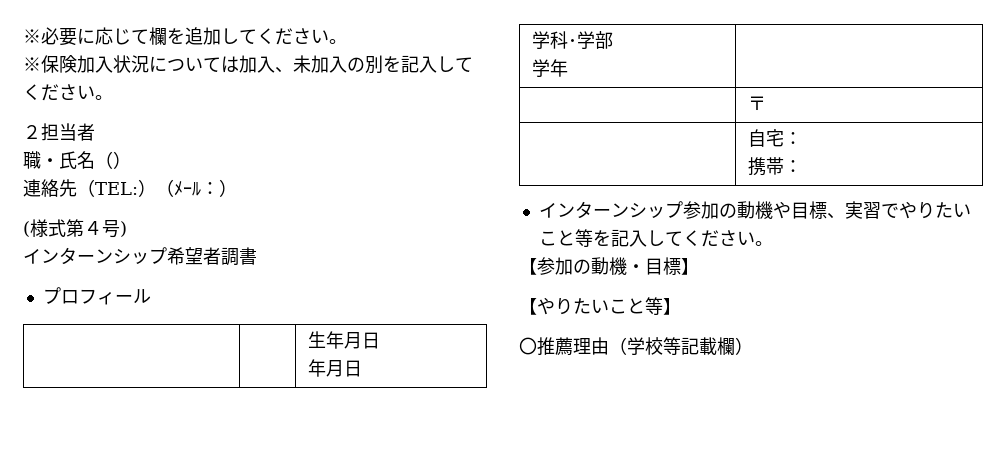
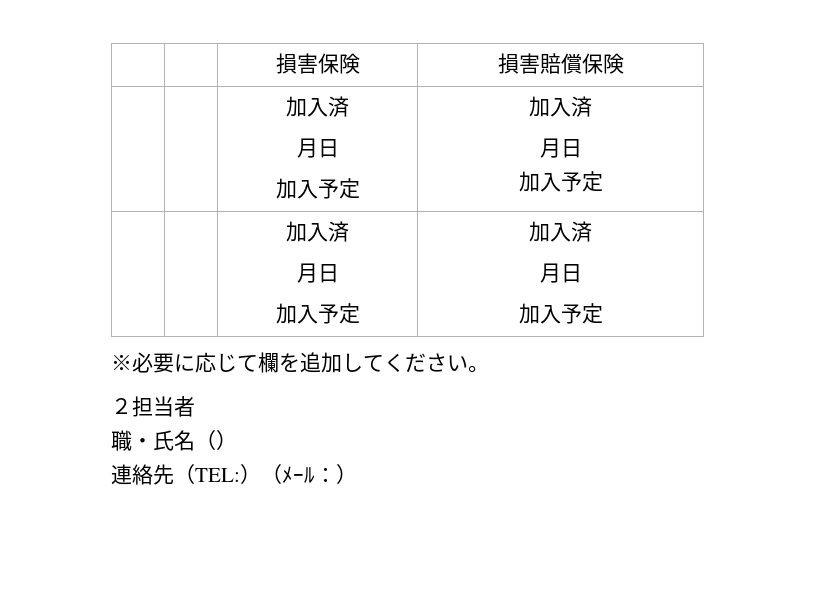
+ | | 損害保険 | 損害賠償保険
+ | | 加入済
+ 月日
+ 加入予定 | 加入済
+ 月日
+ 加入予定
+ | | 加入済
+ 月日
+ 加入予定 | 加入済
+ 月日
+ 加入予定
- ※保険加入状況については加入、未加入の別を記入してください。
- (様式第４号)
- インターンシップ希望者調書
- プロフィール
- | | 生年月日
- 年月日
- 学科･学部
- 学年 |
- | 〒
- | 自宅：
- 携帯：
- インターンシップ参加の動機や目標、実習でやりたいこと等を記入してください。
- 【参加の動機・目標】
- 【やりたいこと等】
- 〇推薦理由（学校等記載欄）

